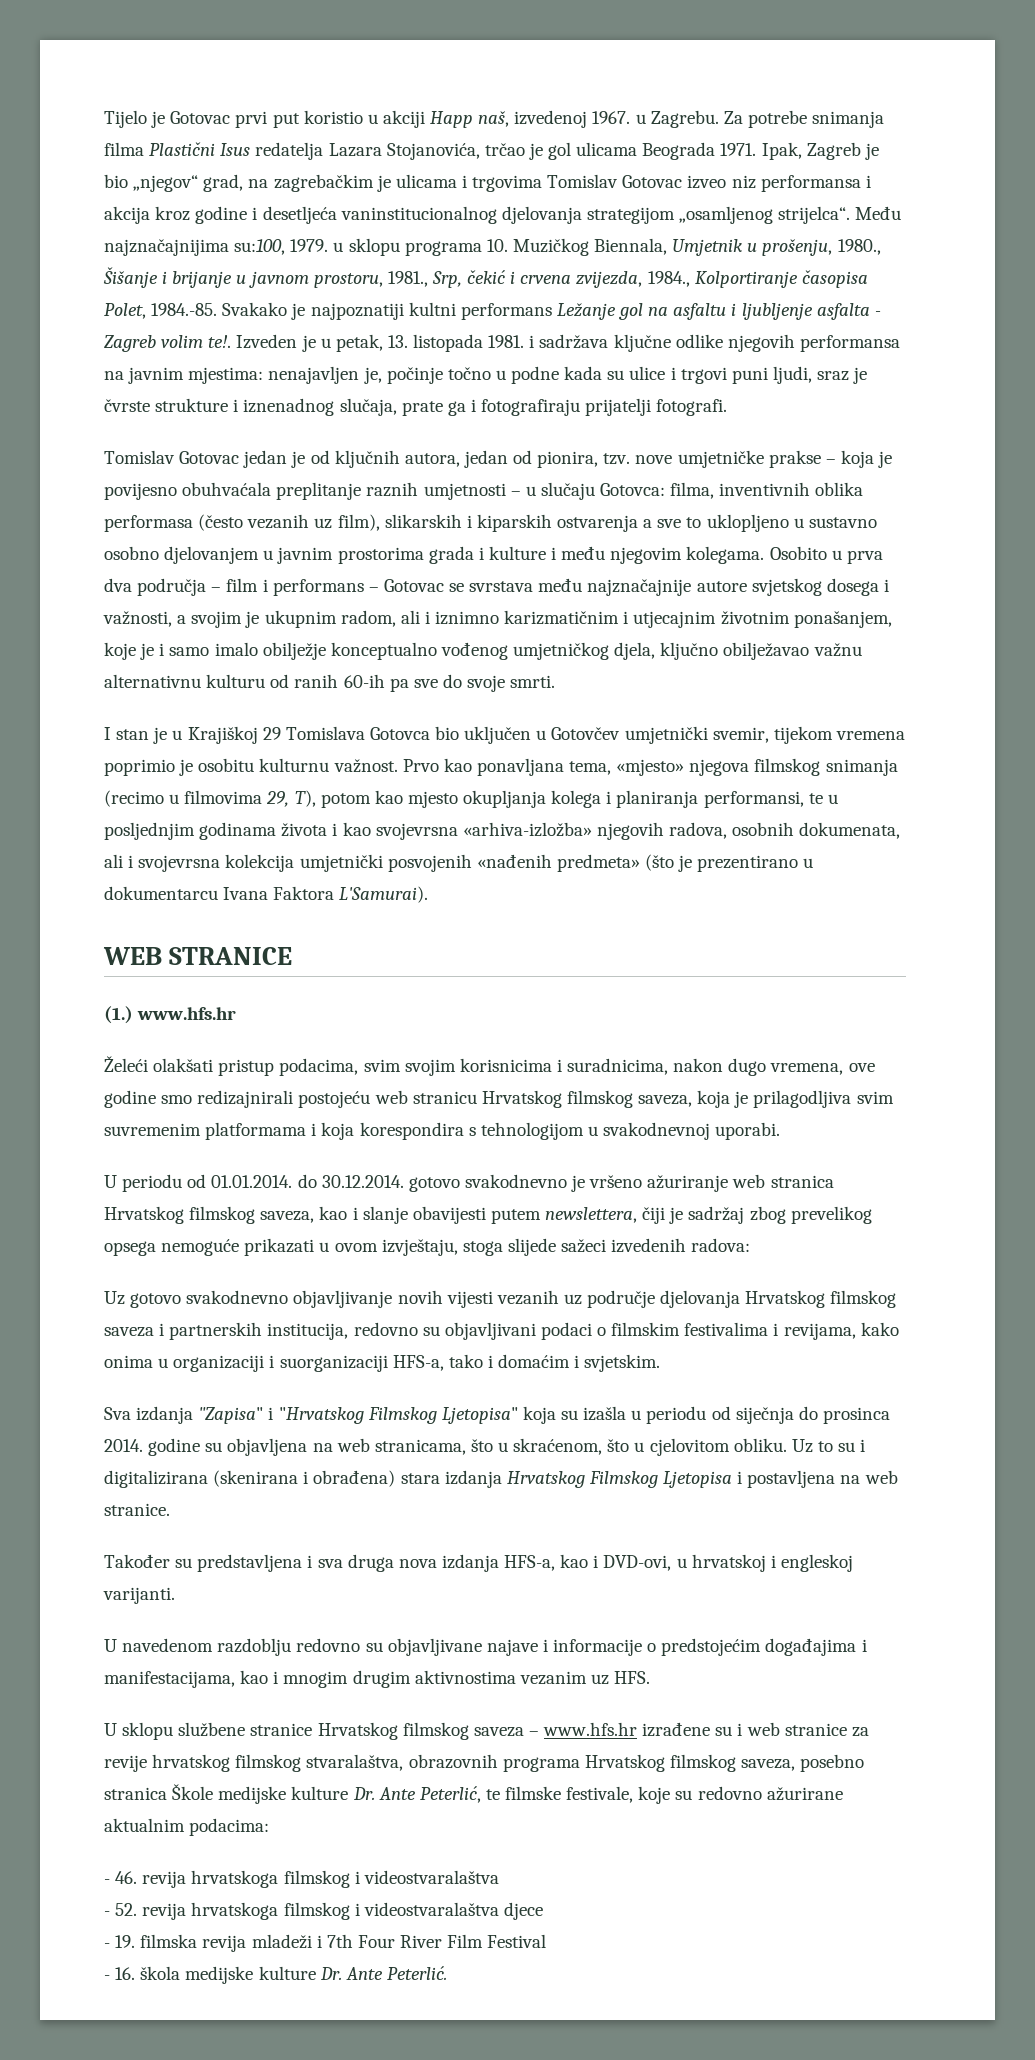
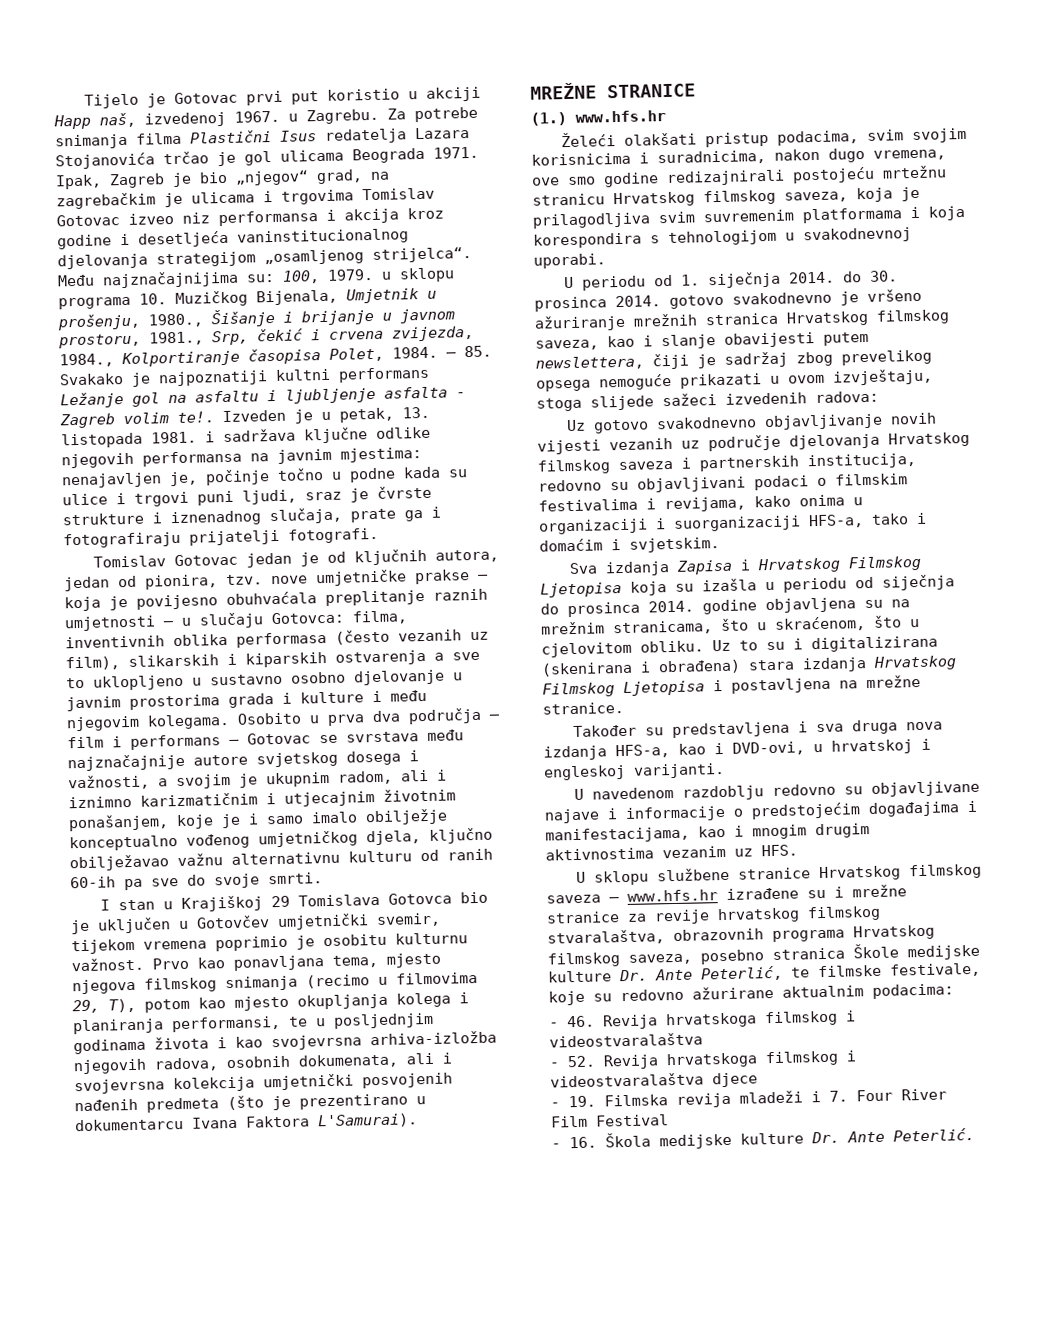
- Za potrebe snimanja filma Plastični Isus redatelja Lazara Stojanovića, trčao je gol ulicama Beograda 1971.
+ Za potrebe snimanja filma Plastični Isus redatelja Lazara Stojanovića trčao je gol ulicama Beograda 1971.
- Među najznačajnijima su:100, 1979. u sklopu programa 10. Muzičkog Biennala, Umjetnik u prošenju, 1980., Šišanje i brijanje u javnom prostoru, 1981., Srp, čekić i crvena zvijezda, 1984., Kolportiranje časopisa Polet, 1984.-85. Svakako je najpoznatiji kultni performans Ležanje gol na asfaltu i ljubljenje asfalta - Zagreb volim te!.
+ Među najznačajnijima su: 100, 1979. u sklopu programa 10. Muzičkog Bijenala, Umjetnik u prošenju, 1980., Šišanje i brijanje u javnom prostoru, 1981., Srp, čekić i crvena zvijezda, 1984., Kolportiranje časopisa Polet, 1984. – 85. Svakako je najpoznatiji kultni performans Ležanje gol na asfaltu i ljubljenje asfalta - Zagreb volim te!.
- Tomislav Gotovac jedan je od ključnih autora, jedan od pionira, tzv. nove umjetničke prakse – koja je povijesno obuhvaćala preplitanje raznih umjetnosti – u slučaju Gotovca: filma, inventivnih oblika performasa (često vezanih uz film), slikarskih i kiparskih ostvarenja a sve to uklopljeno u sustavno osobno djelovanjem u javnim prostorima grada i kulture i među njegovim kolegama.
+ Tomislav Gotovac jedan je od ključnih autora, jedan od pionira, tzv. nove umjetničke prakse – koja je povijesno obuhvaćala preplitanje raznih umjetnosti – u slučaju Gotovca: filma, inventivnih oblika performasa (često vezanih uz film), slikarskih i kiparskih ostvarenja a sve to uklopljeno u sustavno osobno djelovanje u javnim prostorima grada i kulture i među njegovim kolegama.
- I stan je u Krajiškoj 29 Tomislava Gotovca bio uključen u Gotovčev umjetnički svemir, tijekom vremena poprimio je osobitu kulturnu važnost.
+ I stan u Krajiškoj 29 Tomislava Gotovca bio je uključen u Gotovčev umjetnički svemir, tijekom vremena poprimio je osobitu kulturnu važnost.
- Prvo kao ponavljana tema, «mjesto» njegova filmskog snimanja (recimo u filmovima 29, T), potom kao mjesto okupljanja kolega i planiranja performansi, te u posljednjim godinama života i kao svojevrsna «arhiva-izložba» njegovih radova, osobnih dokumenata, ali i svojevrsna kolekcija umjetnički posvojenih «nađenih predmeta» (što je prezentirano u dokumentarcu Ivana Faktora L'Samurai).
+ Prvo kao ponavljana tema, mjesto njegova filmskog snimanja (recimo u filmovima 29, T), potom kao mjesto okupljanja kolega i planiranja performansi, te u posljednjim godinama života i kao svojevrsna arhiva-izložba njegovih radova, osobnih dokumenata, ali i svojevrsna kolekcija umjetnički posvojenih nađenih predmeta (što je prezentirano u dokumentarcu Ivana Faktora L'Samurai).
- WEB STRANICE
+ MREŽNE STRANICE
- Želeći olakšati pristup podacima, svim svojim korisnicima i suradnicima, nakon dugo vremena, ove godine smo redizajnirali postojeću web stranicu Hrvatskog filmskog saveza, koja je prilagodljiva svim suvremenim platformama i koja korespondira s tehnologijom u svakodnevnoj uporabi.
+ Želeći olakšati pristup podacima, svim svojim korisnicima i suradnicima, nakon dugo vremena, ove smo godine redizajnirali postojeću mrtežnu stranicu Hrvatskog filmskog saveza, koja je prilagodljiva svim suvremenim platformama i koja korespondira s tehnologijom u svakodnevnoj uporabi.
- U periodu od 01.01.2014. do 30.12.2014. gotovo svakodnevno je vršeno ažuriranje web stranica Hrvatskog filmskog saveza, kao i slanje obavijesti putem newslettera, čiji je sadržaj zbog prevelikog opsega nemoguće prikazati u ovom izvještaju, stoga slijede sažeci izvedenih radova:
+ U periodu od 1. siječnja 2014. do 30. prosinca 2014. gotovo svakodnevno je vršeno ažuriranje mrežnih stranica Hrvatskog filmskog saveza, kao i slanje obavijesti putem newslettera, čiji je sadržaj zbog prevelikog opsega nemoguće prikazati u ovom izvještaju, stoga slijede sažeci izvedenih radova:
- Sva izdanja "Zapisa" i "Hrvatskog Filmskog Ljetopisa" koja su izašla u periodu od siječnja do prosinca 2014. godine su objavljena na web stranicama, što u skraćenom, što u cjelovitom obliku.
+ Sva izdanja Zapisa i Hrvatskog Filmskog Ljetopisa koja su izašla u periodu od siječnja do prosinca 2014. godine objavljena su na mrežnim stranicama, što u skraćenom, što u cjelovitom obliku.
- Uz to su i digitalizirana (skenirana i obrađena) stara izdanja Hrvatskog Filmskog Ljetopisa i postavljena na web stranice.
+ Uz to su i digitalizirana (skenirana i obrađena) stara izdanja Hrvatskog Filmskog Ljetopisa i postavljena na mrežne stranice.
- U sklopu službene stranice Hrvatskog filmskog saveza – www.hfs.hr izrađene su i web stranice za revije hrvatskog filmskog stvaralaštva, obrazovnih programa Hrvatskog filmskog saveza, posebno stranica Škole medijske kulture Dr. Ante Peterlić, te filmske festivale, koje su redovno ažurirane aktualnim podacima:
+ U sklopu službene stranice Hrvatskog filmskog saveza – www.hfs.hr izrađene su i mrežne stranice za revije hrvatskog filmskog stvaralaštva, obrazovnih programa Hrvatskog filmskog saveza, posebno stranica Škole medijske kulture Dr. Ante Peterlić, te filmske festivale, koje su redovno ažurirane aktualnim podacima:
- - 46. revija hrvatskoga filmskog i videostvaralaštva
+ - 46. Revija hrvatskoga filmskog i videostvaralaštva
- - 52. revija hrvatskoga filmskog i videostvaralaštva djece
+ - 52. Revija hrvatskoga filmskog i videostvaralaštva djece
- - 19. filmska revija mladeži i 7th Four River Film Festival
+ - 19. Filmska revija mladeži i 7. Four River Film Festival
- - 16. škola medijske kulture Dr. Ante Peterlić.
+ - 16. Škola medijske kulture Dr. Ante Peterlić.

